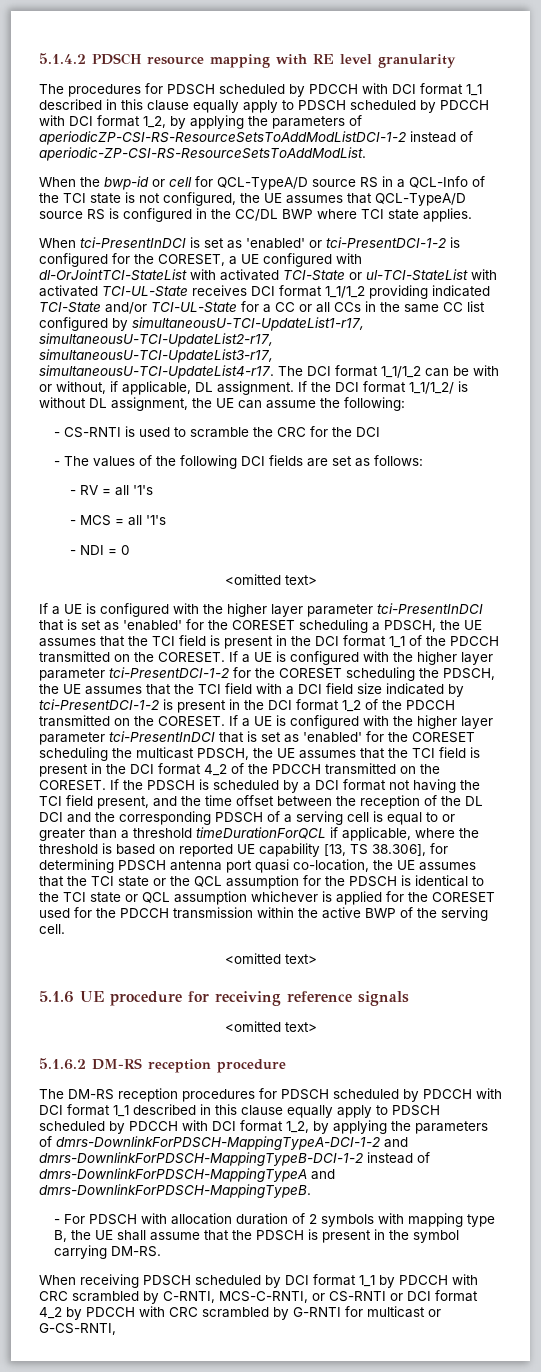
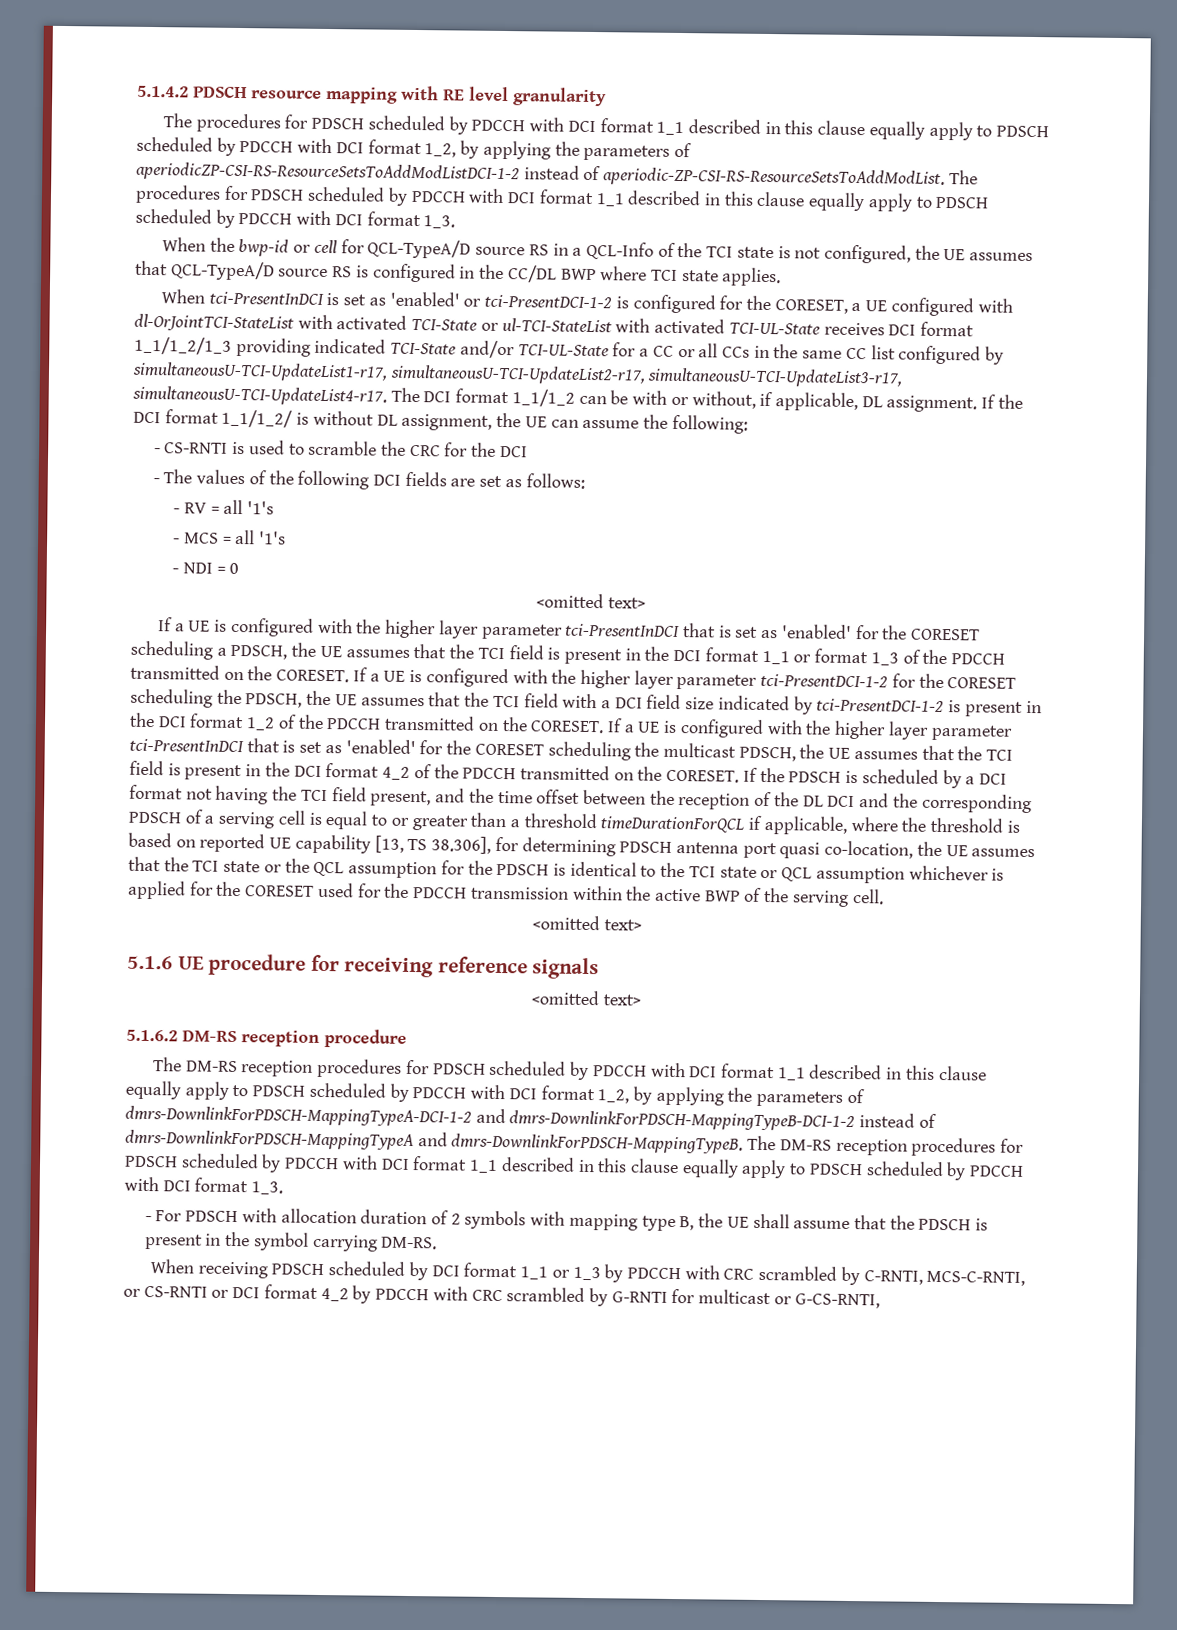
+ The procedures for PDSCH scheduled by PDCCH with DCI format 1_1 described in this clause equally apply to PDSCH scheduled by PDCCH with DCI format 1_3.
- When tci-PresentInDCI is set as 'enabled' or tci-PresentDCI-1-2 is configured for the CORESET, a UE configured with dl-OrJointTCI-StateList with activated TCI-State or ul-TCI-StateList with activated TCI-UL-State receives DCI format 1_1/1_2 providing indicated TCI-State and/or TCI-UL-State for a CC or all CCs in the same CC list configured by simultaneousU-TCI-UpdateList1-r17, simultaneousU-TCI-UpdateList2-r17, simultaneousU-TCI-UpdateList3-r17, simultaneousU-TCI-UpdateList4-r17.
+ When tci-PresentInDCI is set as 'enabled' or tci-PresentDCI-1-2 is configured for the CORESET, a UE configured with dl-OrJointTCI-StateList with activated TCI-State or ul-TCI-StateList with activated TCI-UL-State receives DCI format 1_1/1_2/1_3 providing indicated TCI-State and/or TCI-UL-State for a CC or all CCs in the same CC list configured by simultaneousU-TCI-UpdateList1-r17, simultaneousU-TCI-UpdateList2-r17, simultaneousU-TCI-UpdateList3-r17, simultaneousU-TCI-UpdateList4-r17.
- If a UE is configured with the higher layer parameter tci-PresentInDCI that is set as 'enabled' for the CORESET scheduling a PDSCH, the UE assumes that the TCI field is present in the DCI format 1_1 of the PDCCH transmitted on the CORESET.
+ If a UE is configured with the higher layer parameter tci-PresentInDCI that is set as 'enabled' for the CORESET scheduling a PDSCH, the UE assumes that the TCI field is present in the DCI format 1_1 or format 1_3 of the PDCCH transmitted on the CORESET.
+ The DM-RS reception procedures for PDSCH scheduled by PDCCH with DCI format 1_1 described in this clause equally apply to PDSCH scheduled by PDCCH with DCI format 1_3.
- When receiving PDSCH scheduled by DCI format 1_1 by PDCCH with CRC scrambled by C-RNTI, MCS-C-RNTI, or CS-RNTI or DCI format 4_2 by PDCCH with CRC scrambled by G-RNTI for multicast or G-CS-RNTI,
+ When receiving PDSCH scheduled by DCI format 1_1 or 1_3 by PDCCH with CRC scrambled by C-RNTI, MCS-C-RNTI, or CS-RNTI or DCI format 4_2 by PDCCH with CRC scrambled by G-RNTI for multicast or G-CS-RNTI,

